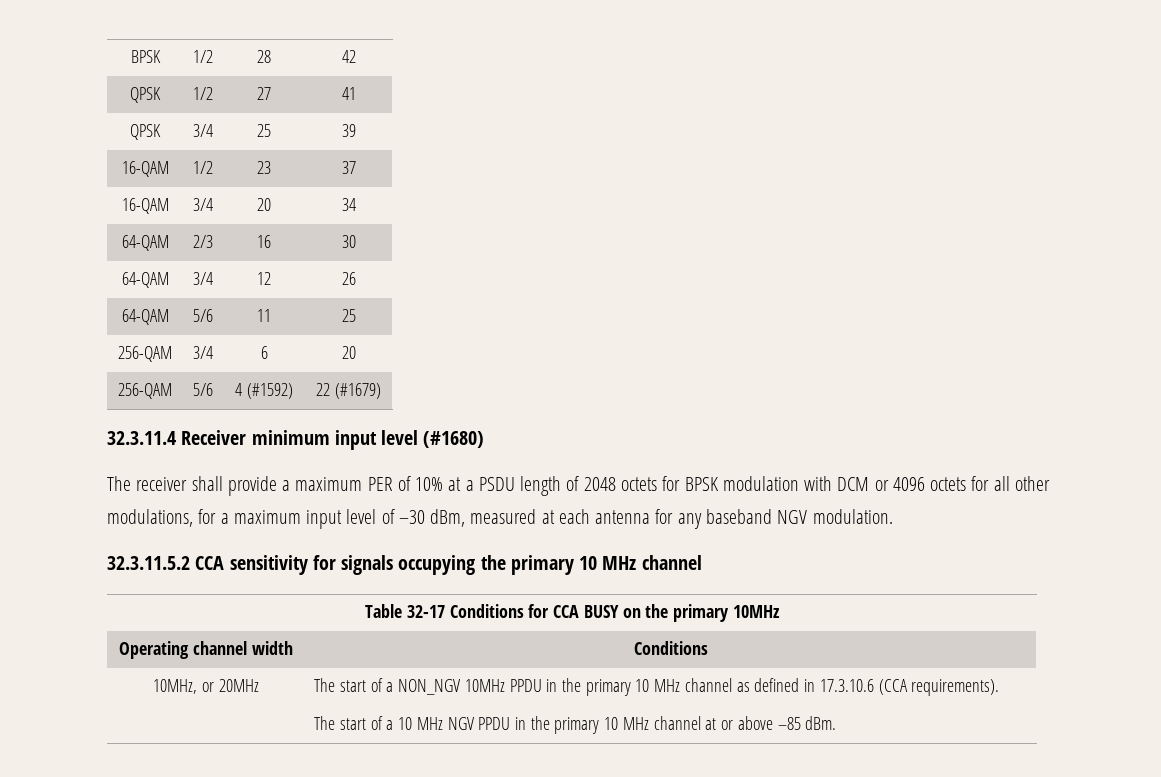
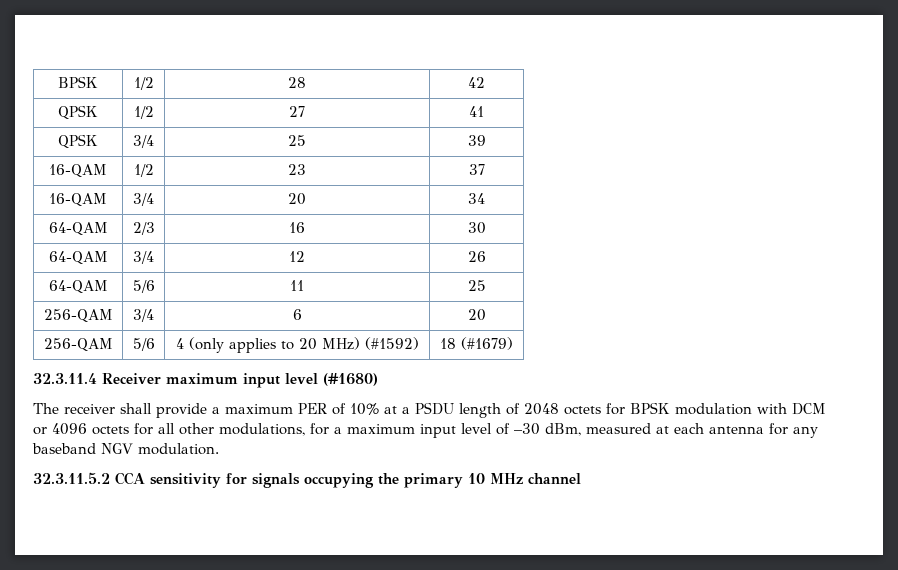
- 256-QAM | 5/6 | 4 (#1592) | 22 (#1679)
+ 256-QAM | 5/6 | 4 (only applies to 20 MHz) (#1592) | 18 (#1679)
- 32.3.11.4 Receiver minimum input level (#1680)
+ 32.3.11.4 Receiver maximum input level (#1680)
- Table 32-17 Conditions for CCA BUSY on the primary 10MHz
- Operating channel width | Conditions
- 10MHz, or 20MHz | The start of a NON_NGV 10MHz PPDU in the primary 10 MHz channel as defined in 17.3.10.6 (CCA requirements).
- The start of a 10 MHz NGV PPDU in the primary 10 MHz channel at or above –85 dBm.

